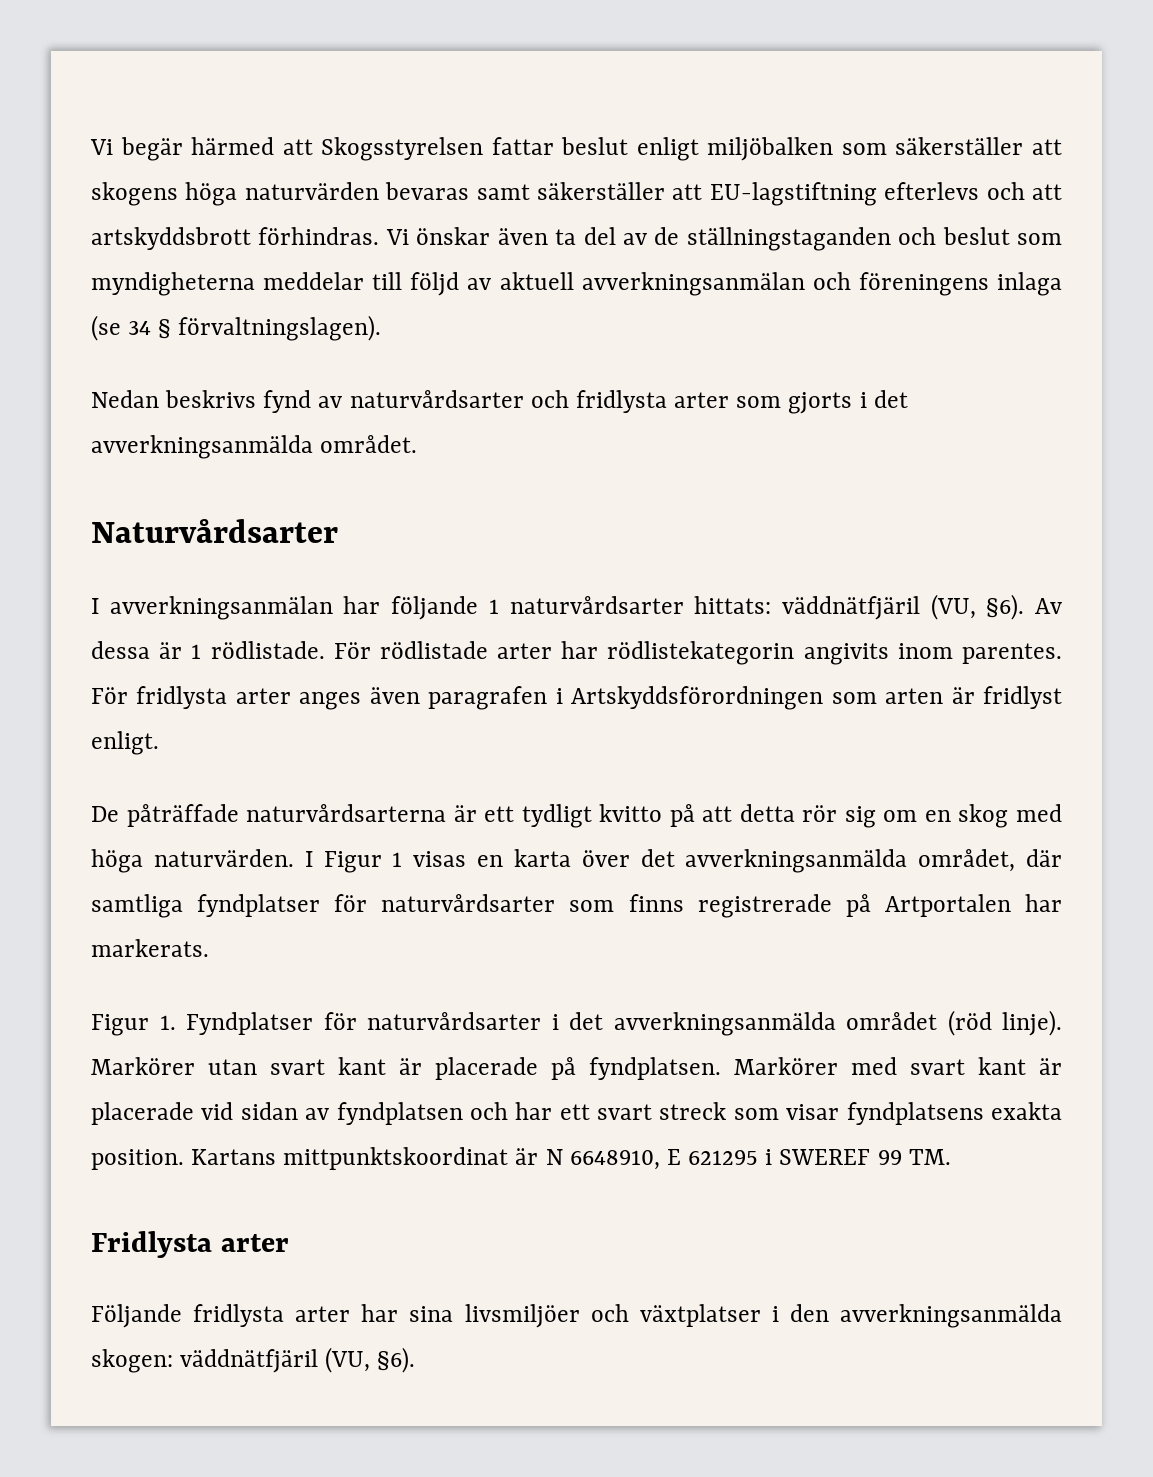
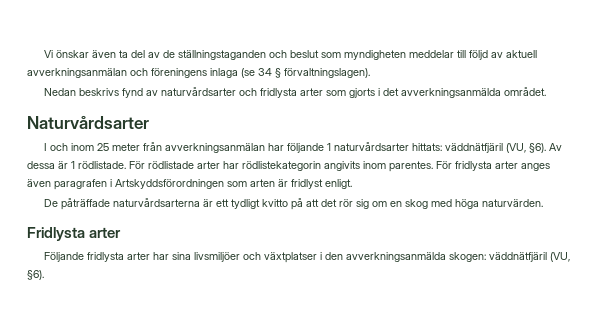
- Vi begär härmed att Skogsstyrelsen fattar beslut enligt miljöbalken som säkerställer att skogens höga naturvärden bevaras samt säkerställer att EU-lagstiftning efterlevs och att artskyddsbrott förhindras. Vi önskar även ta del av de ställningstaganden och beslut som myndigheterna meddelar till följd av aktuell avverkningsanmälan och föreningens inlaga (se 34 § förvaltningslagen).
+ Vi önskar även ta del av de ställningstaganden och beslut som myndigheten meddelar till följd av aktuell avverkningsanmälan och föreningens inlaga (se 34 § förvaltningslagen).
- I avverkningsanmälan har följande 1 naturvårdsarter hittats: väddnätfjäril (VU, §6).
+ I och inom 25 meter från avverkningsanmälan har följande 1 naturvårdsarter hittats: väddnätfjäril (VU, §6).
- De påträffade naturvårdsarterna är ett tydligt kvitto på att detta rör sig om en skog med höga naturvärden. I Figur 1 visas en karta över det avverkningsanmälda området, där samtliga fyndplatser för naturvårdsarter som finns registrerade på Artportalen har markerats.
- Figur 1. Fyndplatser för naturvårdsarter i det avverkningsanmälda området (röd linje). Markörer utan svart kant är placerade på fyndplatsen. Markörer med svart kant är placerade vid sidan av fyndplatsen och har ett svart streck som visar fyndplatsens exakta position. Kartans mittpunktskoordinat är N 6648910, E 621295 i SWEREF 99 TM.
+ De påträffade naturvårdsarterna är ett tydligt kvitto på att det rör sig om en skog med höga naturvärden.

